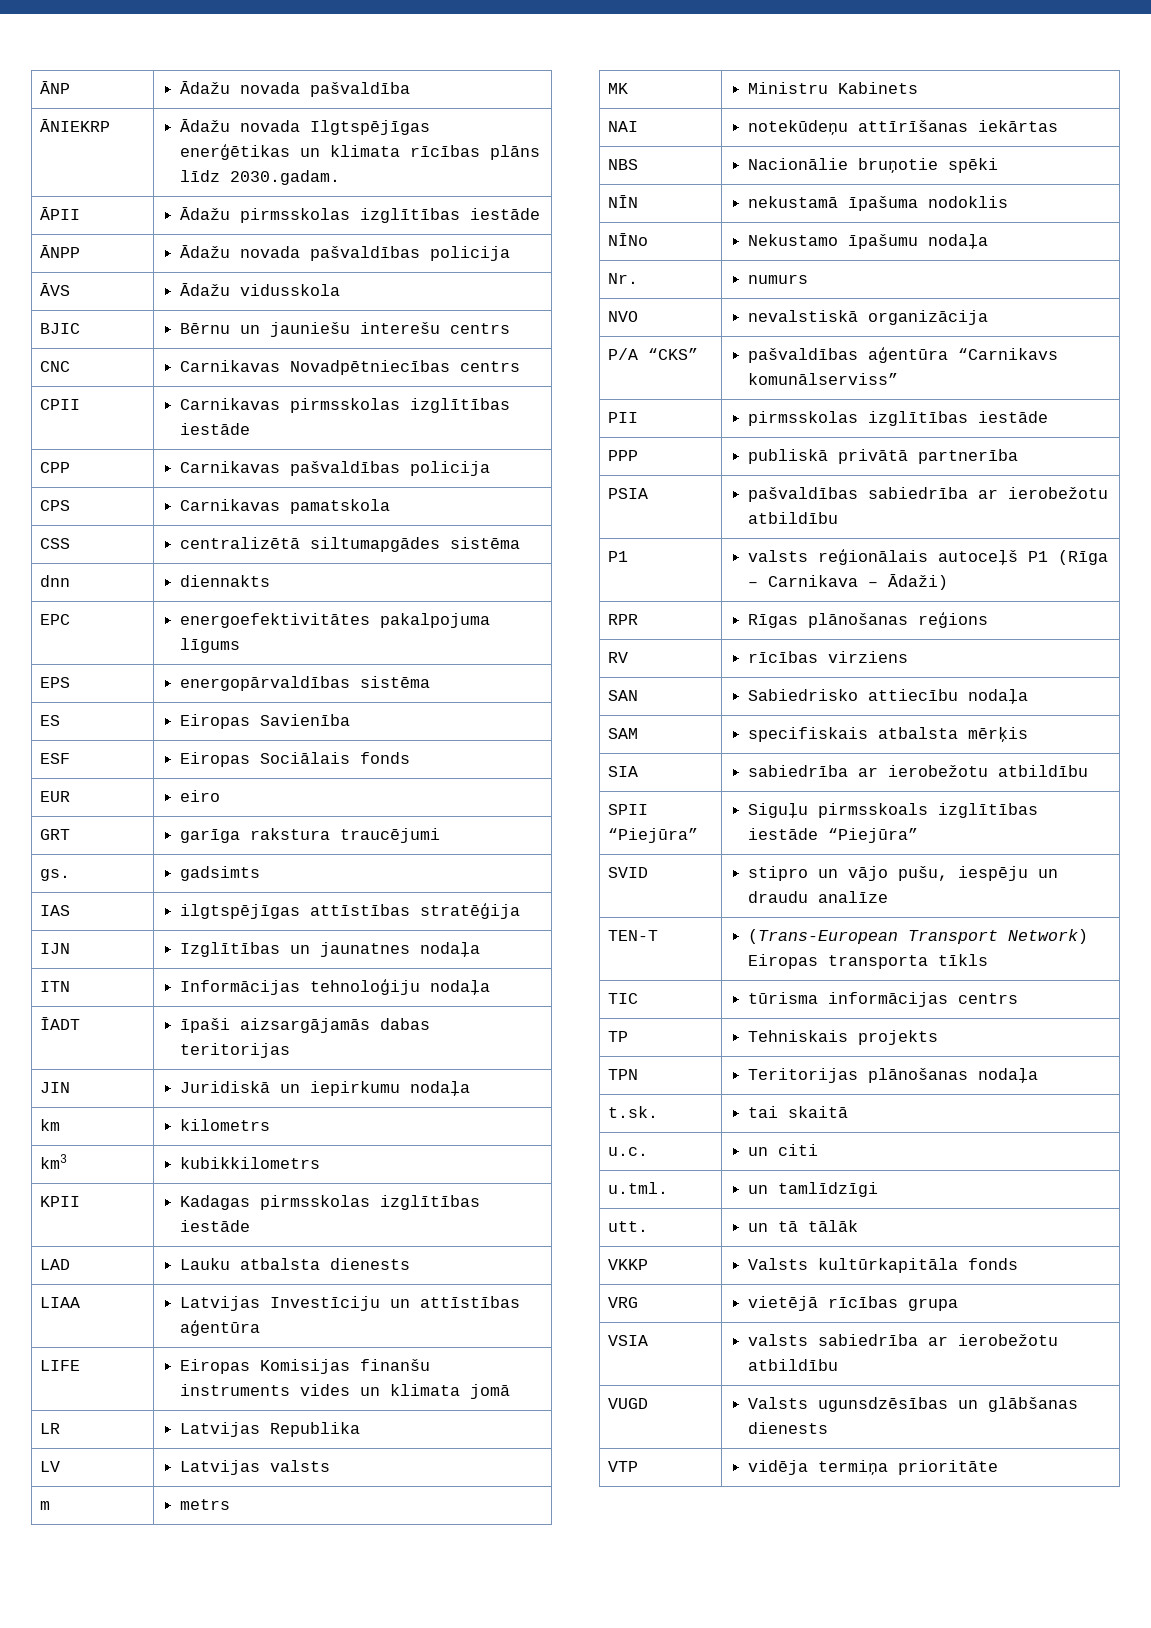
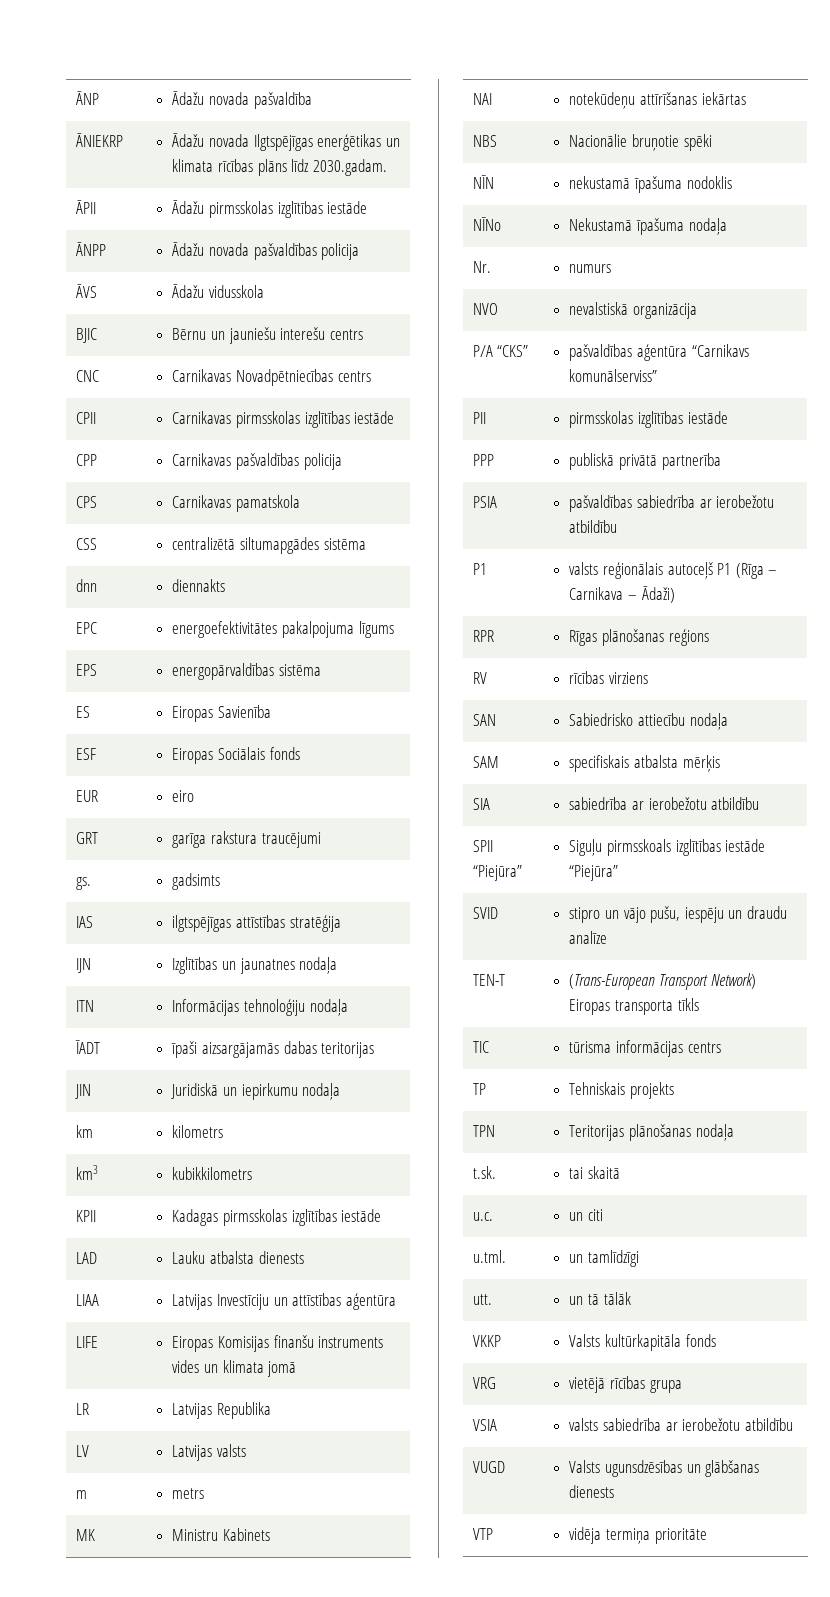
- NĪNo | Nekustamo īpašumu nodaļa
+ NĪNo | Nekustamā īpašuma nodaļa

